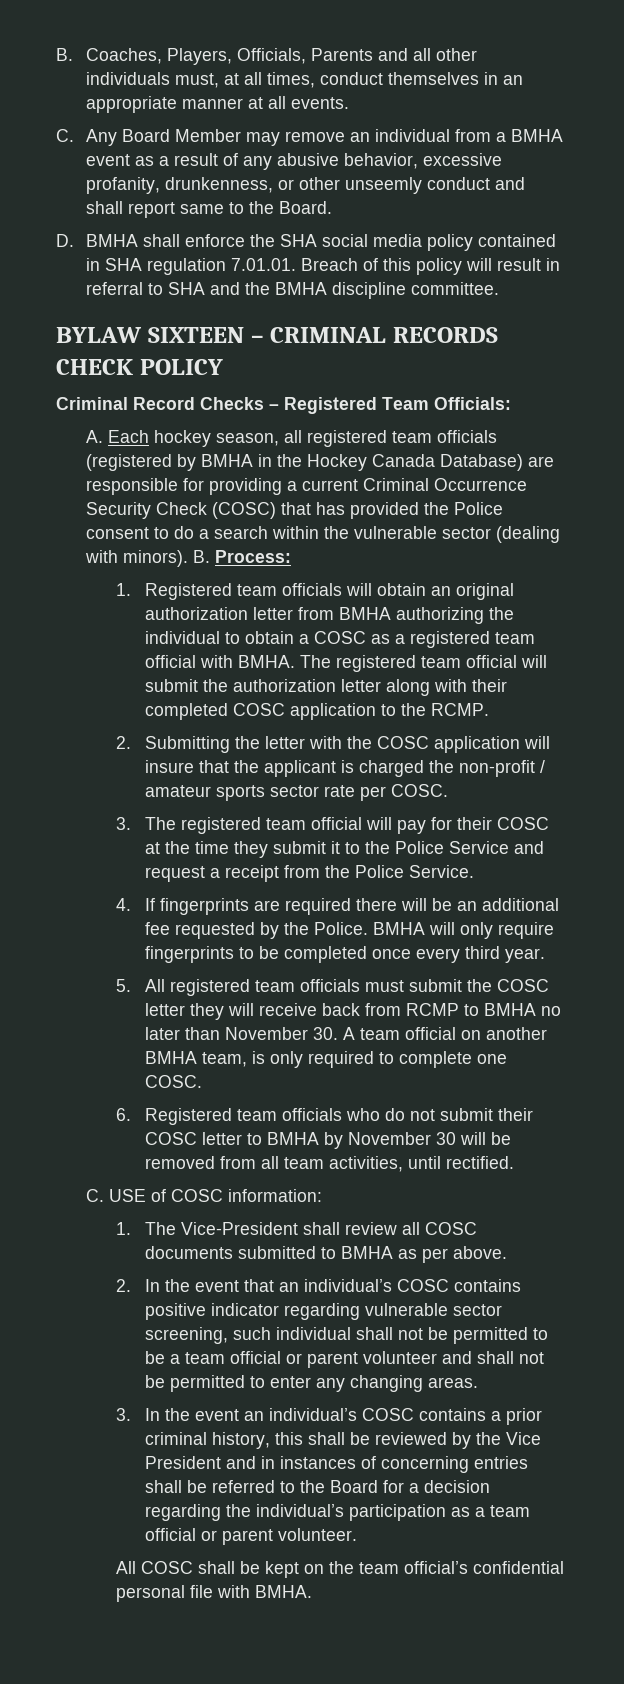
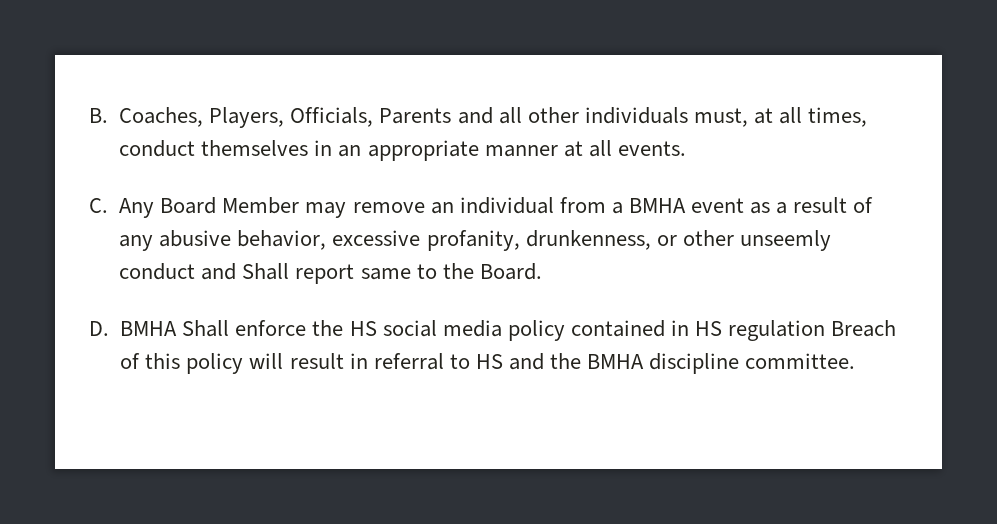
- C. Any Board Member may remove an individual from a BMHA event as a result of any abusive behavior, excessive profanity, drunkenness, or other unseemly conduct and shall report same to the Board.
+ C. Any Board Member may remove an individual from a BMHA event as a result of any abusive behavior, excessive profanity, drunkenness, or other unseemly conduct and Shall report same to the Board.
- D. BMHA shall enforce the SHA social media policy contained in SHA regulation 7.01.01. Breach of this policy will result in referral to SHA and the BMHA discipline committee.
+ D. BMHA Shall enforce the HS social media policy contained in HS regulation Breach of this policy will result in referral to HS and the BMHA discipline committee.
- BYLAW SIXTEEN – CRIMINAL RECORDS CHECK POLICY
- Criminal Record Checks – Registered Team Officials:
- A. Each hockey season, all registered team officials (registered by BMHA in the Hockey Canada Database) are responsible for providing a current Criminal Occurrence Security Check (COSC) that has provided the Police consent to do a search within the vulnerable sector (dealing with minors). B. Process:
- 1. Registered team officials will obtain an original authorization letter from BMHA authorizing the individual to obtain a COSC as a registered team official with BMHA. The registered team official will submit the authorization letter along with their completed COSC application to the RCMP.
- 2. Submitting the letter with the COSC application will insure that the applicant is charged the non-profit / amateur sports sector rate per COSC.
- 3. The registered team official will pay for their COSC at the time they submit it to the Police Service and request a receipt from the Police Service.
- 4. If fingerprints are required there will be an additional fee requested by the Police. BMHA will only require fingerprints to be completed once every third year.
- 5. All registered team officials must submit the COSC letter they will receive back from RCMP to BMHA no later than November 30. A team official on another BMHA team, is only required to complete one COSC.
- 6. Registered team officials who do not submit their COSC letter to BMHA by November 30 will be removed from all team activities, until rectified.
- C. USE of COSC information:
- 1. The Vice-President shall review all COSC documents submitted to BMHA as per above.
- 2. In the event that an individual’s COSC contains positive indicator regarding vulnerable sector screening, such individual shall not be permitted to be a team official or parent volunteer and shall not be permitted to enter any changing areas.
- 3. In the event an individual’s COSC contains a prior criminal history, this shall be reviewed by the Vice President and in instances of concerning entries shall be referred to the Board for a decision regarding the individual’s participation as a team official or parent volunteer.
- All COSC shall be kept on the team official’s confidential personal file with BMHA.

